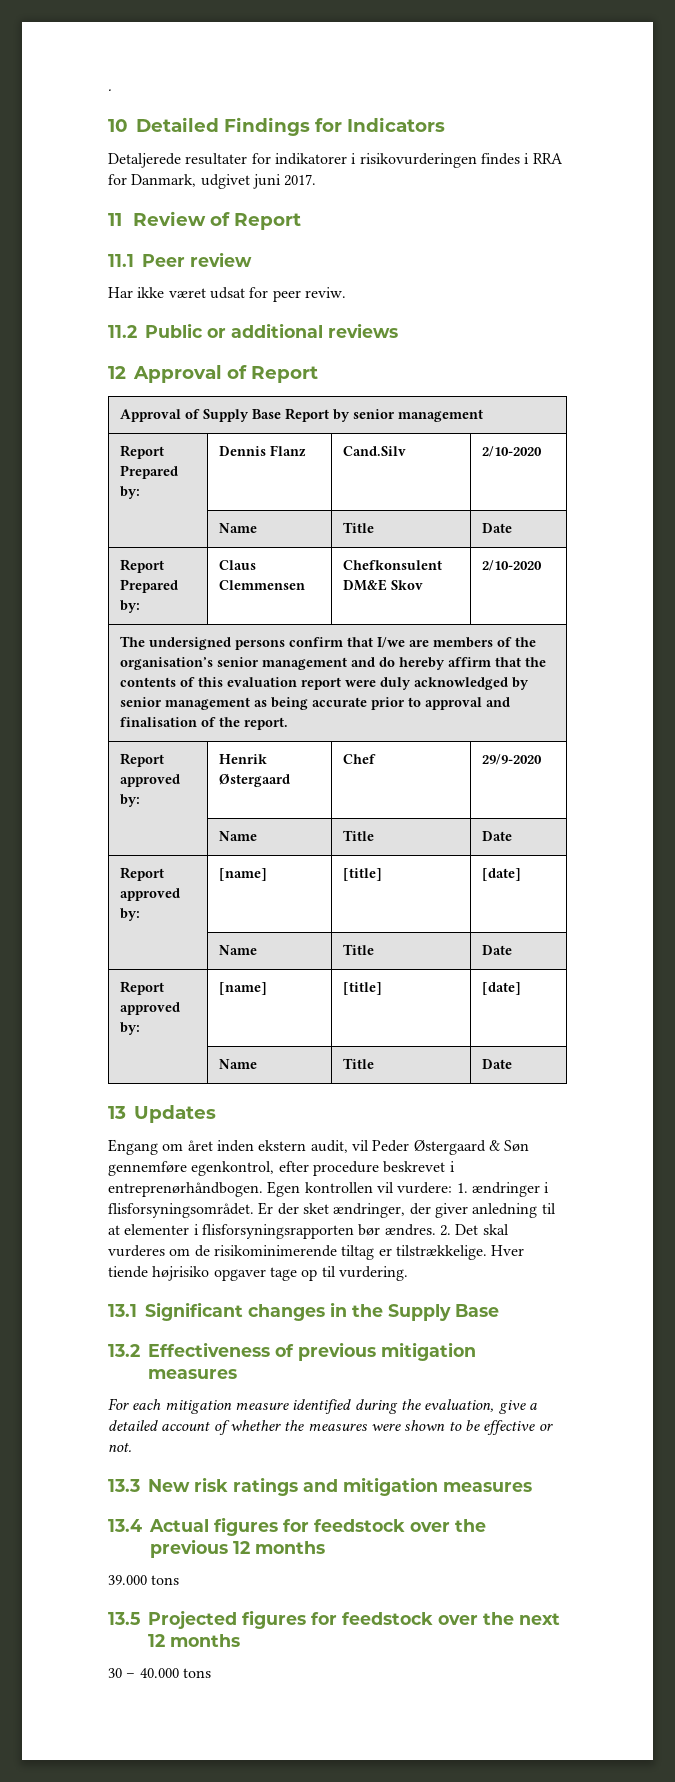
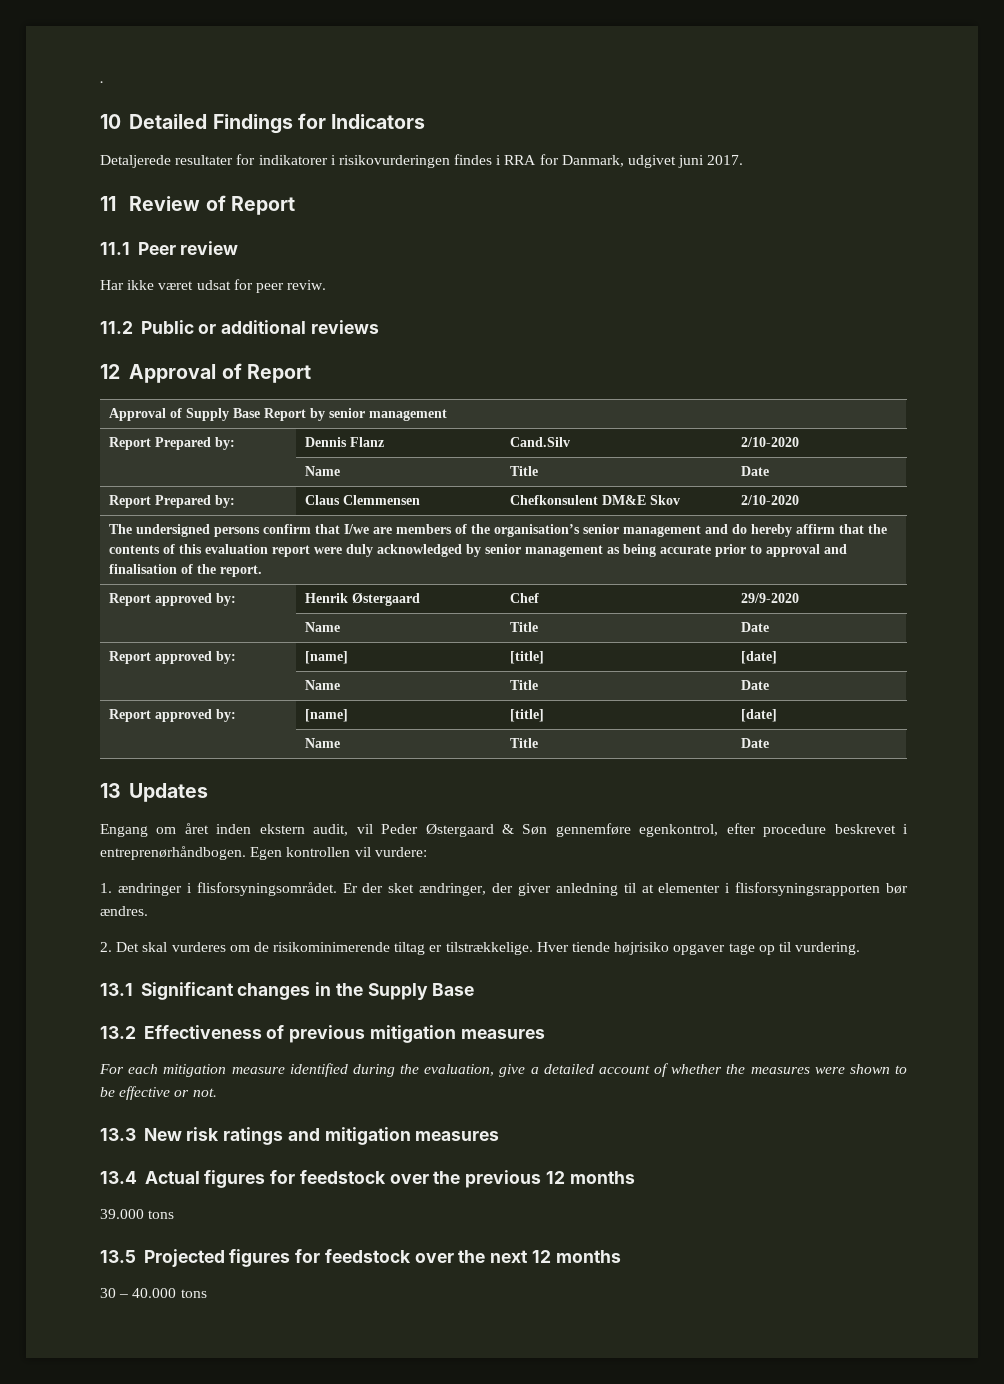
- Egen kontrollen vil vurdere: 1. ændringer i flisforsyningsområdet.
+ Egen kontrollen vil vurdere:
+ 1. ændringer i flisforsyningsområdet.
- Er der sket ændringer, der giver anledning til at elementer i flisforsyningsrapporten bør ændres. 2. Det skal vurderes om de risikominimerende tiltag er tilstrækkelige.
+ Er der sket ændringer, der giver anledning til at elementer i flisforsyningsrapporten bør ændres.
+ 2. Det skal vurderes om de risikominimerende tiltag er tilstrækkelige.

